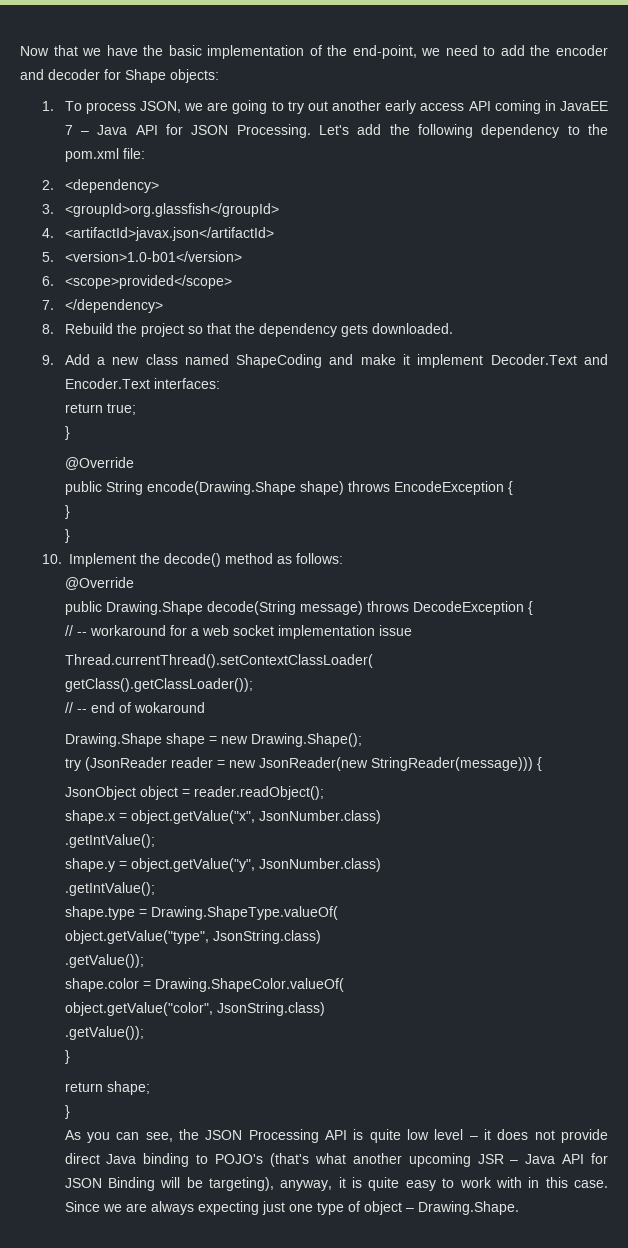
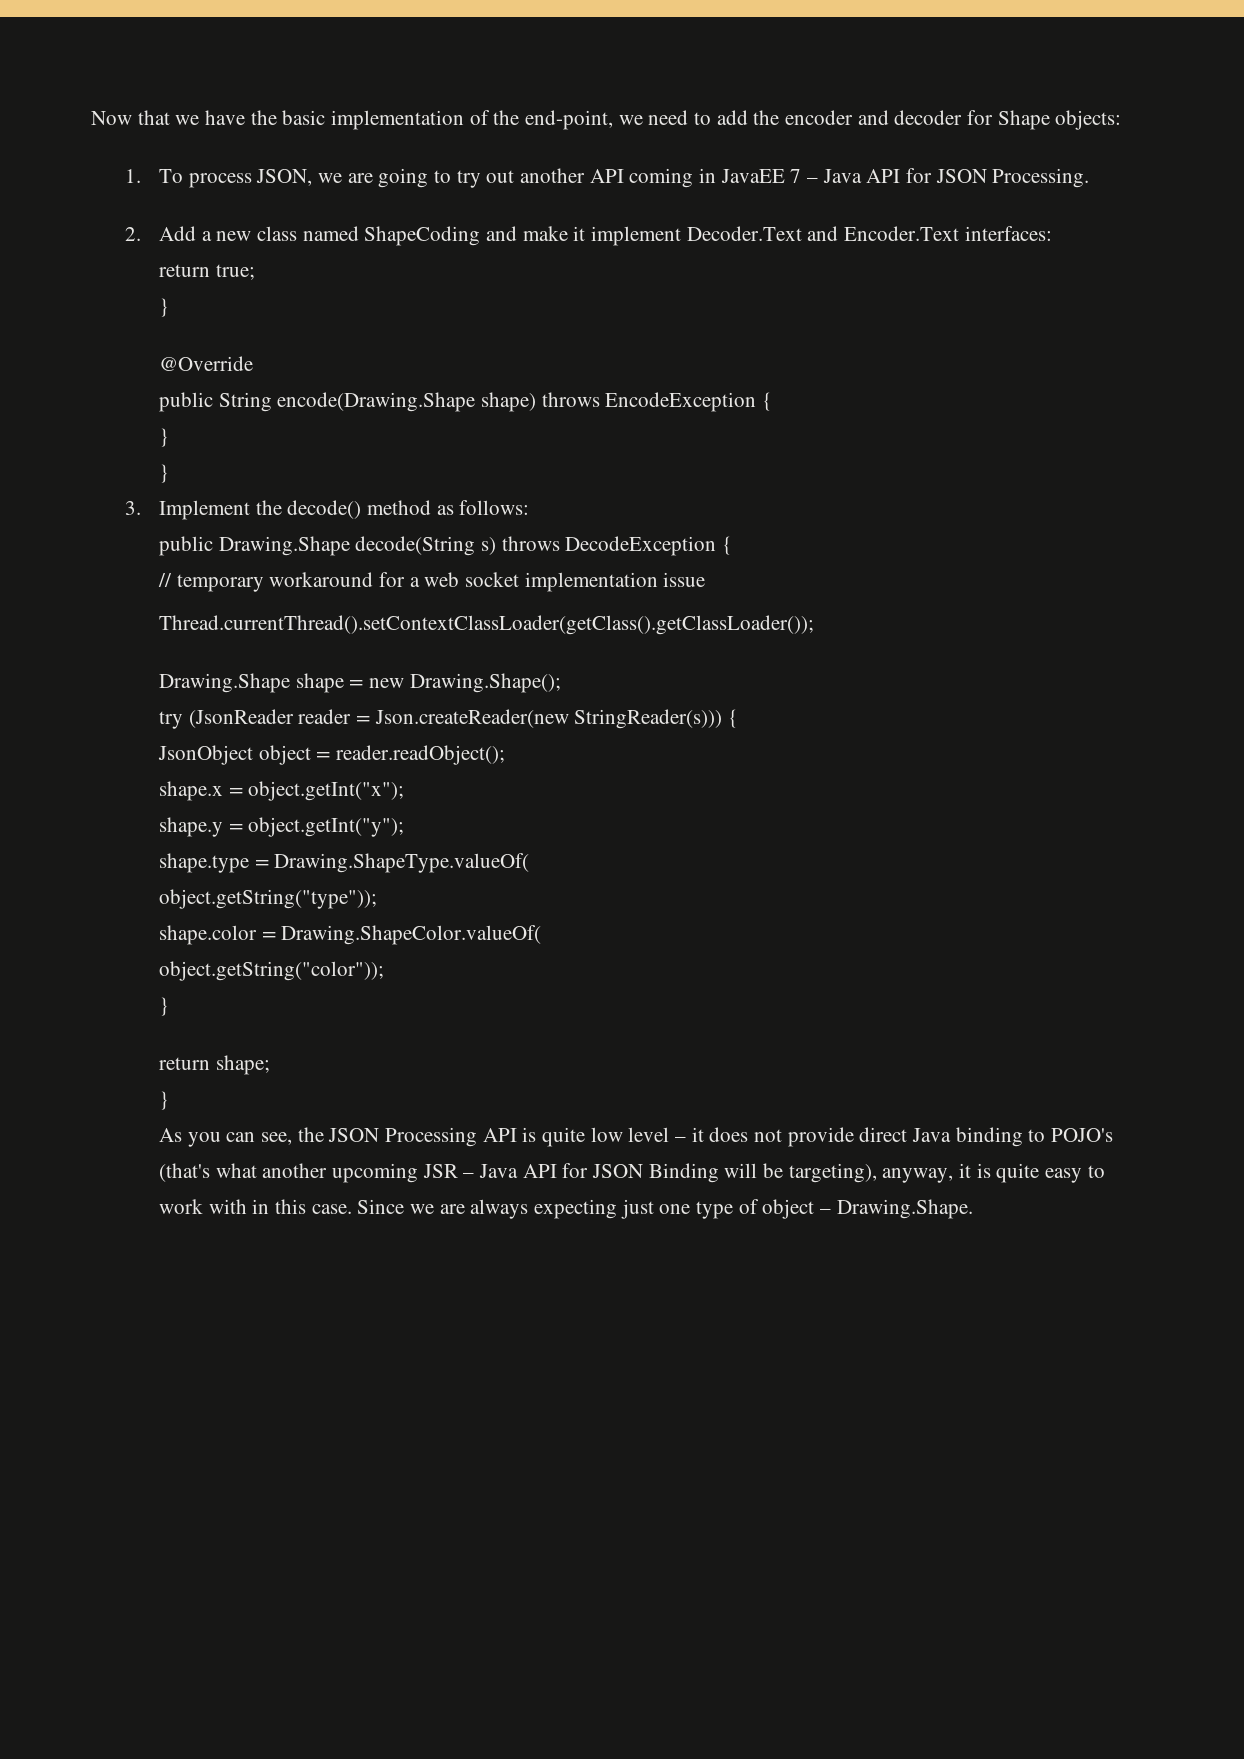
- 1. To process JSON, we are going to try out another early access API coming in JavaEE 7 – Java API for JSON Processing. Let's add the following dependency to the pom.xml file:
- 2. <dependency>
- 3. <groupId>org.glassfish</groupId>
- 4. <artifactId>javax.json</artifactId>
- 5. <version>1.0-b01</version>
- 6. <scope>provided</scope>
- 7. </dependency>
- 8. Rebuild the project so that the dependency gets downloaded.
- 9. Add a new class named ShapeCoding and make it implement Decoder.Text and Encoder.Text interfaces:
+ 1. To process JSON, we are going to try out another API coming in JavaEE 7 – Java API for JSON Processing.
+ 2. Add a new class named ShapeCoding and make it implement Decoder.Text and Encoder.Text interfaces:
- 10. Implement the decode() method as follows:
- @Override
+ 3. Implement the decode() method as follows:
- public Drawing.Shape decode(String message) throws DecodeException {
+ public Drawing.Shape decode(String s) throws DecodeException {
- // -- workaround for a web socket implementation issue
+ // temporary workaround for a web socket implementation issue
- Thread.currentThread().setContextClassLoader(
- getClass().getClassLoader());
- // -- end of wokaround
+ Thread.currentThread().setContextClassLoader(getClass().getClassLoader());
- try (JsonReader reader = new JsonReader(new StringReader(message))) {
+ try (JsonReader reader = Json.createReader(new StringReader(s))) {
- shape.x = object.getValue("x", JsonNumber.class)
- .getIntValue();
+ shape.x = object.getInt("x");
- shape.y = object.getValue("y", JsonNumber.class)
- .getIntValue();
+ shape.y = object.getInt("y");
- object.getValue("type", JsonString.class)
- .getValue());
+ object.getString("type"));
- object.getValue("color", JsonString.class)
- .getValue());
+ object.getString("color"));

